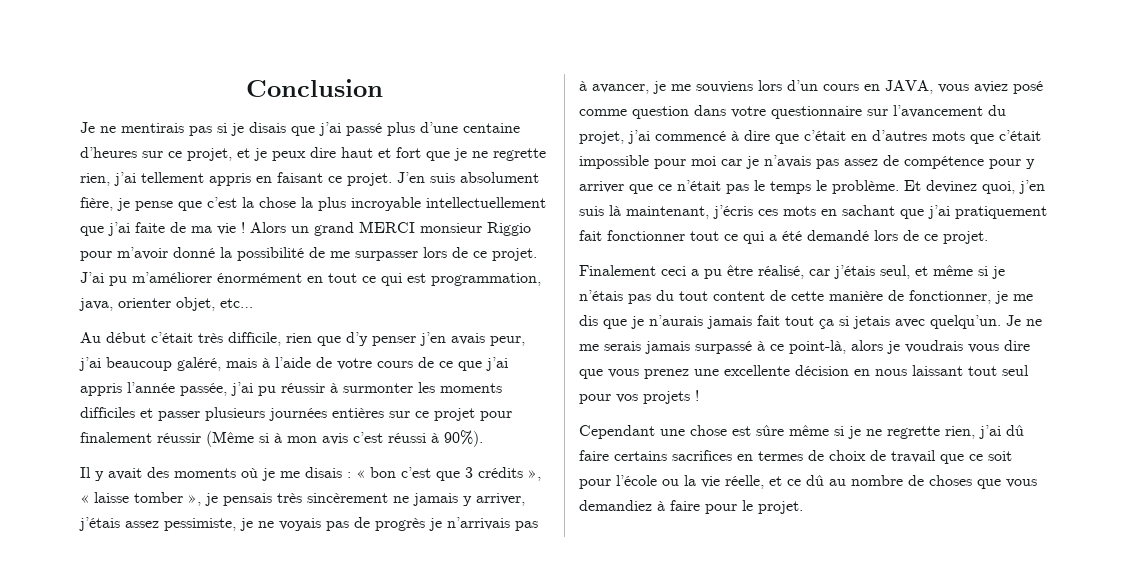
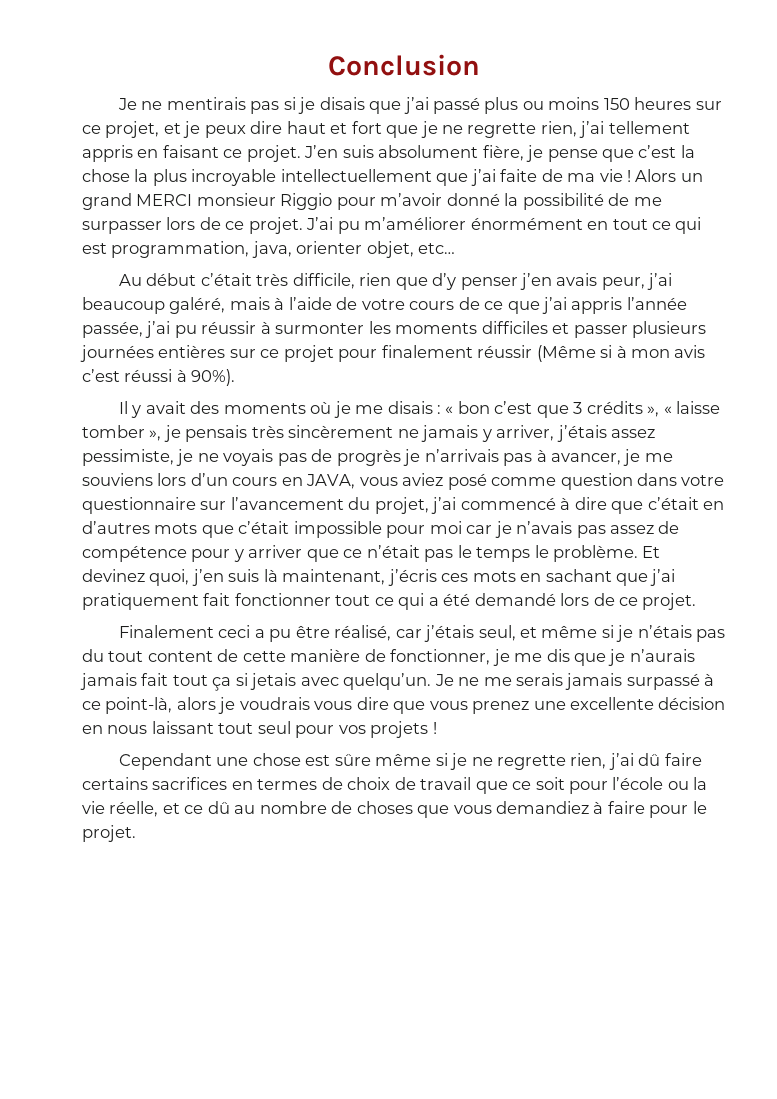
- Je ne mentirais pas si je disais que j’ai passé plus d’une centaine d’heures sur ce projet, et je peux dire haut et fort que je ne regrette rien, j’ai tellement appris en faisant ce projet.
+ Je ne mentirais pas si je disais que j’ai passé plus ou moins 150 heures sur ce projet, et je peux dire haut et fort que je ne regrette rien, j’ai tellement appris en faisant ce projet.

